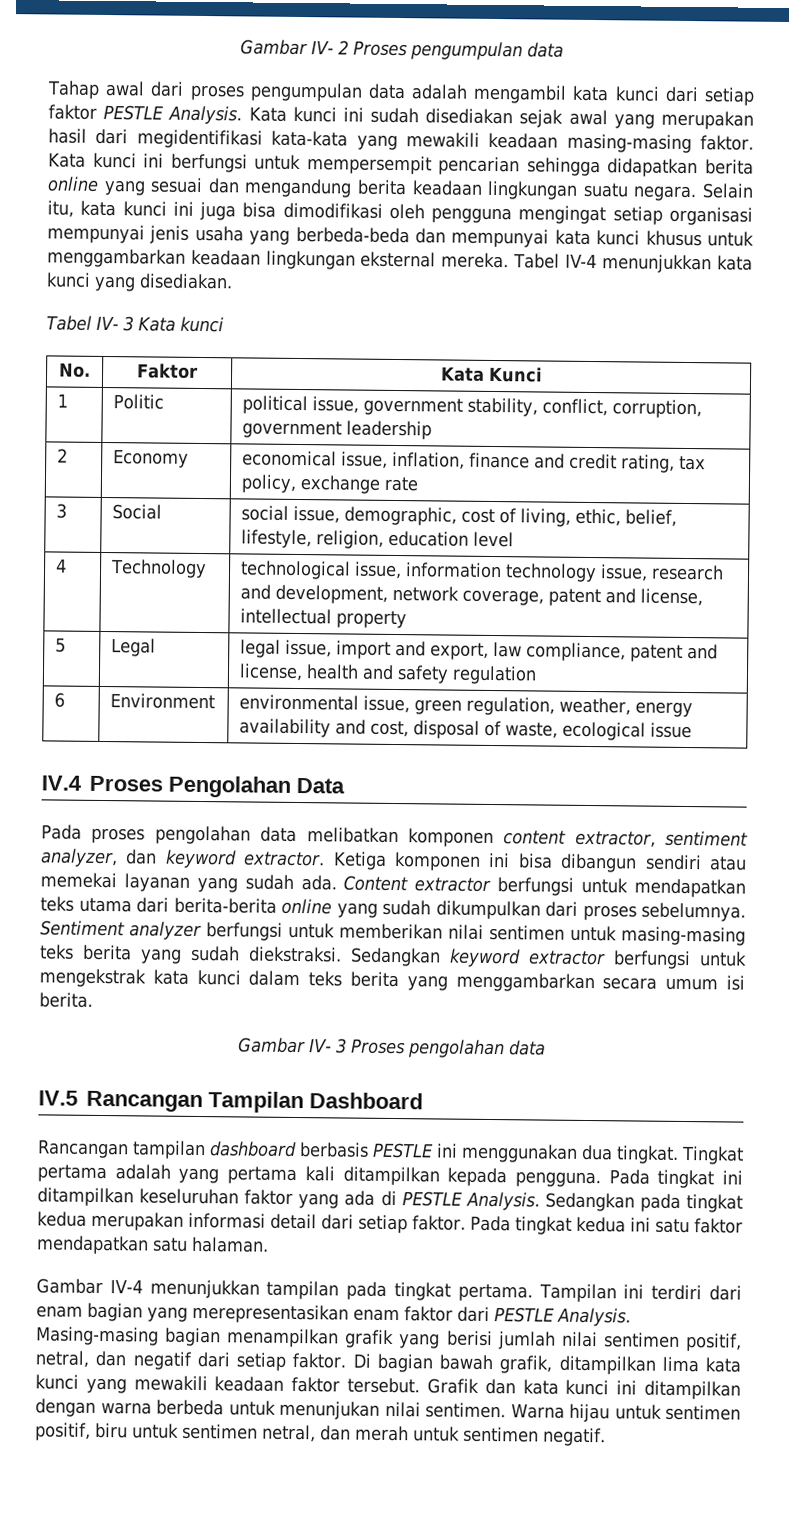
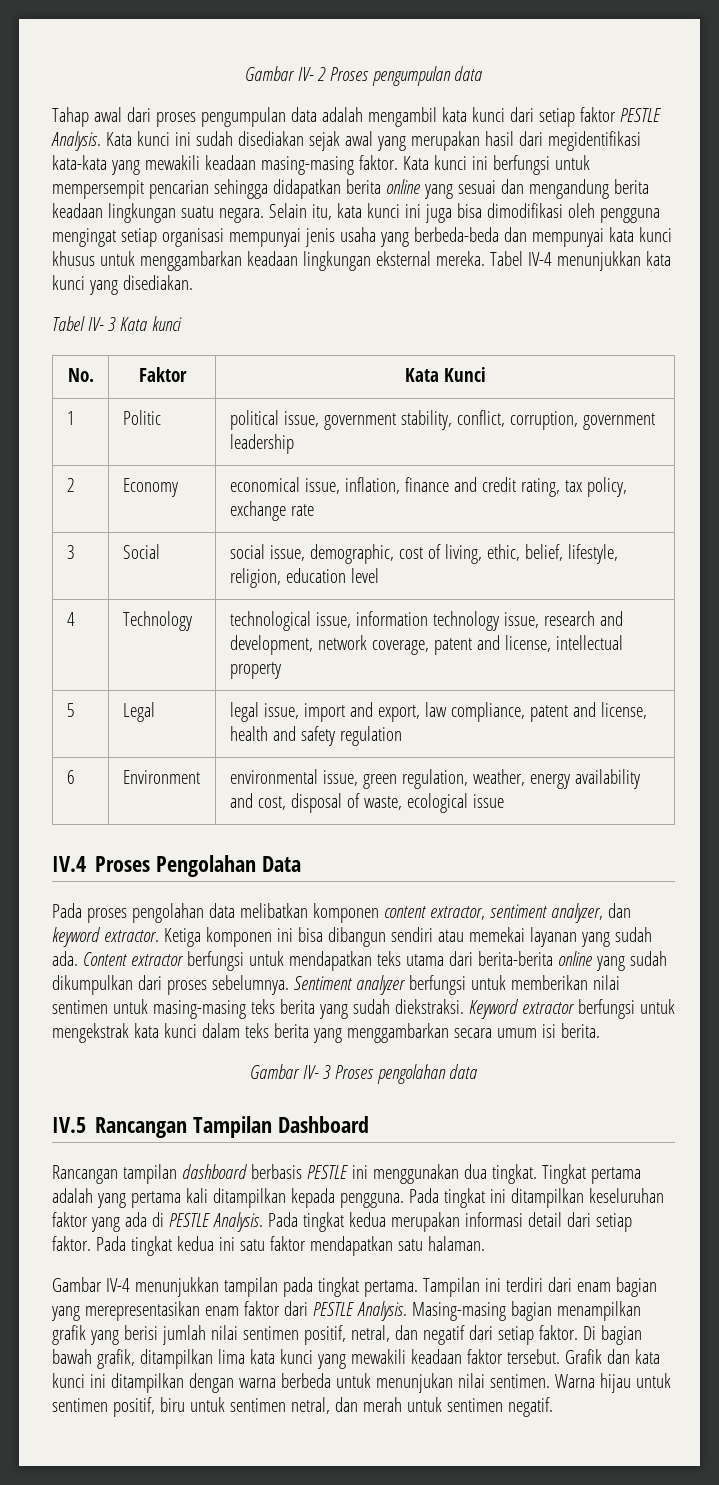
- Sedangkan keyword extractor berfungsi untuk mengekstrak kata kunci dalam teks berita yang menggambarkan secara umum isi berita.
+ Keyword extractor berfungsi untuk mengekstrak kata kunci dalam teks berita yang menggambarkan secara umum isi berita.
- Sedangkan pada tingkat kedua merupakan informasi detail dari setiap faktor.
+ Pada tingkat kedua merupakan informasi detail dari setiap faktor.

